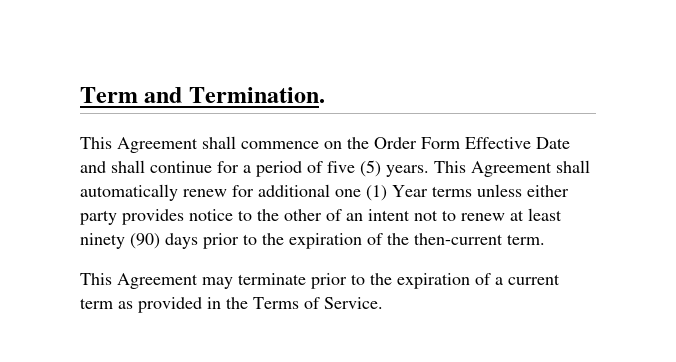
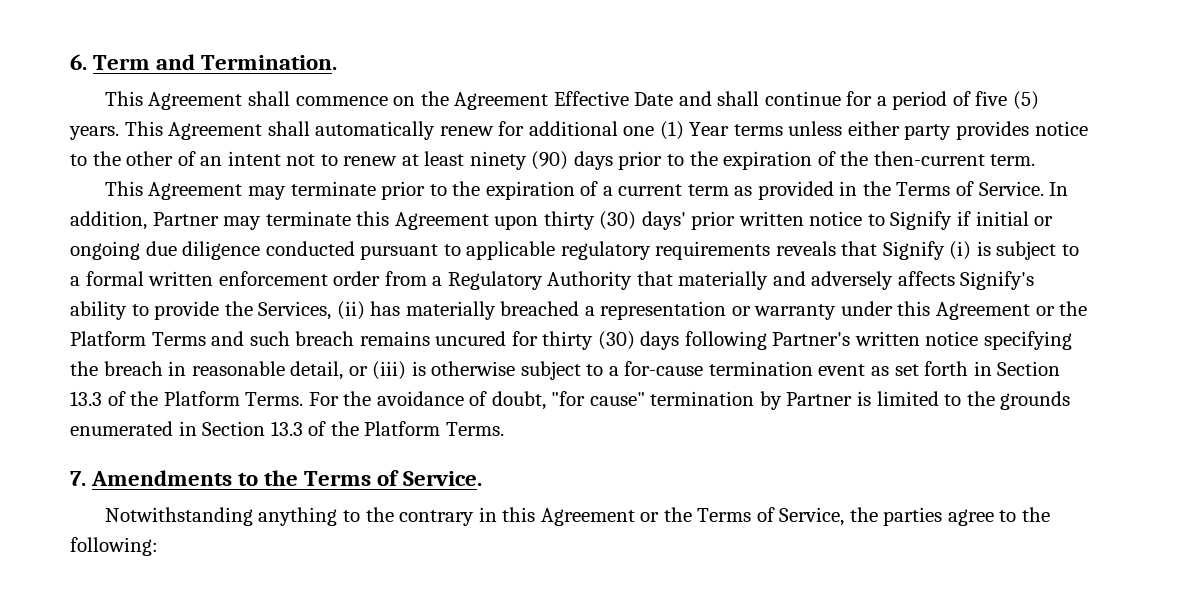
- Term and Termination.
+ 6. Term and Termination.
- This Agreement shall commence on the Order Form Effective Date and shall continue for a period of five (5) years.
+ This Agreement shall commence on the Agreement Effective Date and shall continue for a period of five (5) years.
+ In addition, Partner may terminate this Agreement upon thirty (30) days' prior written notice to Signify if initial or ongoing due diligence conducted pursuant to applicable regulatory requirements reveals that Signify (i) is subject to a formal written enforcement order from a Regulatory Authority that materially and adversely affects Signify's ability to provide the Services, (ii) has materially breached a representation or warranty under this Agreement or the Platform Terms and such breach remains uncured for thirty (30) days following Partner's written notice specifying the breach in reasonable detail, or (iii) is otherwise subject to a for-cause termination event as set forth in Section 13.3 of the Platform Terms. For the avoidance of doubt, "for cause" termination by Partner is limited to the grounds enumerated in Section 13.3 of the Platform Terms.
+ 7. Amendments to the Terms of Service.
+ Notwithstanding anything to the contrary in this Agreement or the Terms of Service, the parties agree to the following:

